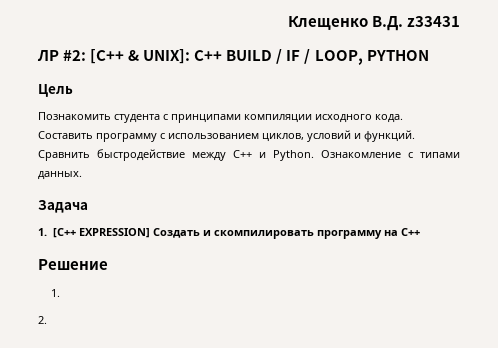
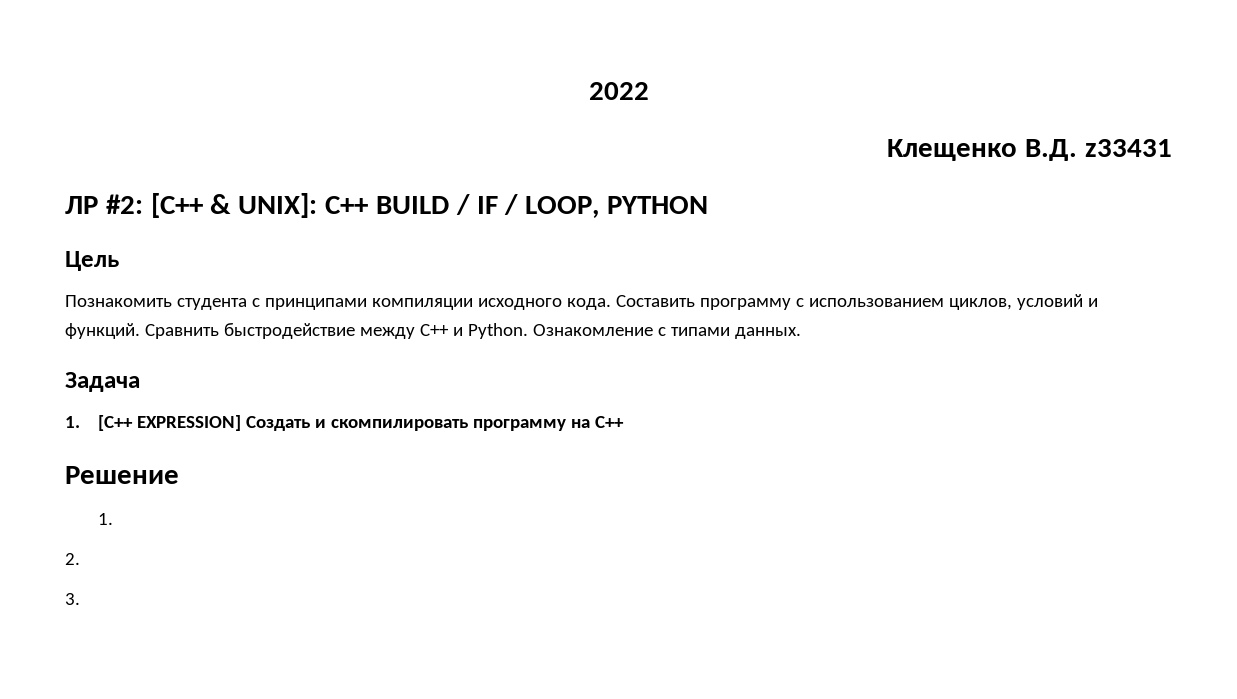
+ 2022
+ 3.

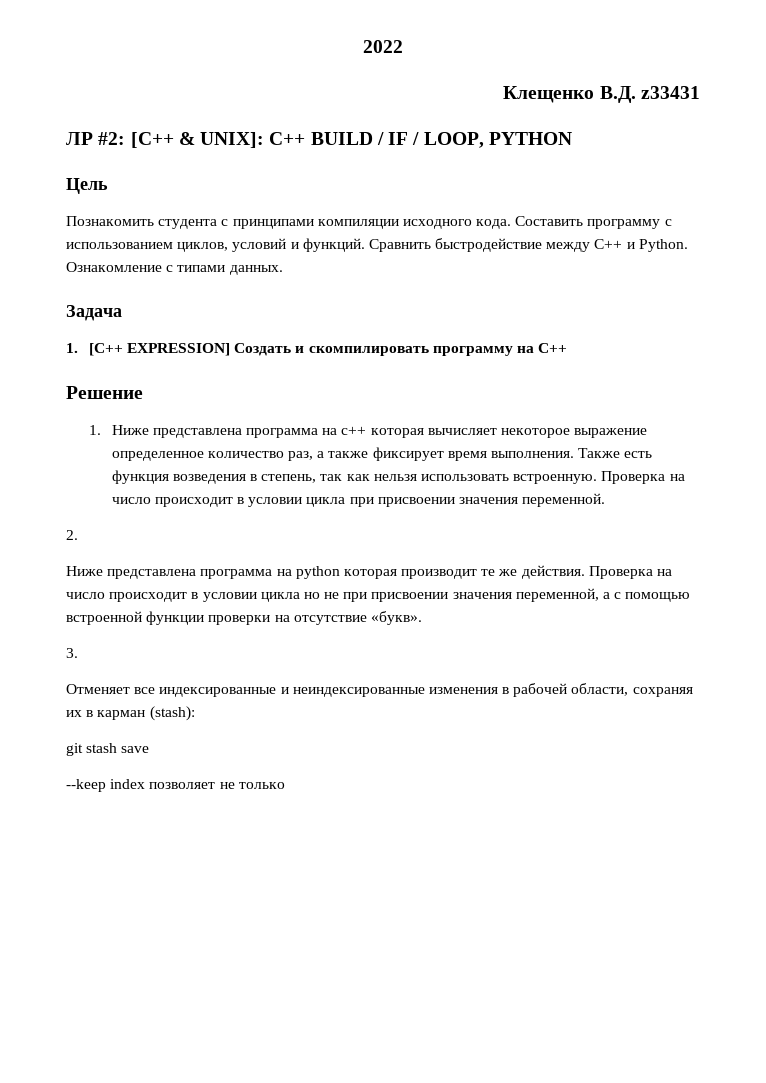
  Решение
- 1.
+ 1. Ниже представлена программа на с++ которая вычисляет некоторое выражение определенное количество раз, а также фиксирует время выполнения. Также есть функция возведения в степень, так как нельзя использовать встроенную. Проверка на число происходит в условии цикла при присвоении значения переменной.
  2.
+ Ниже представлена программа на python которая производит те же действия. Проверка на число происходит в условии цикла но не при присвоении значения переменной, а с помощью встроенной функции проверки на отсутствие «букв».
  3.
+ Отменяет все индексированные и неиндексированные изменения в рабочей области, сохраняя их в карман (stash):
+ git stash save
+ --keep index позволяет не только

